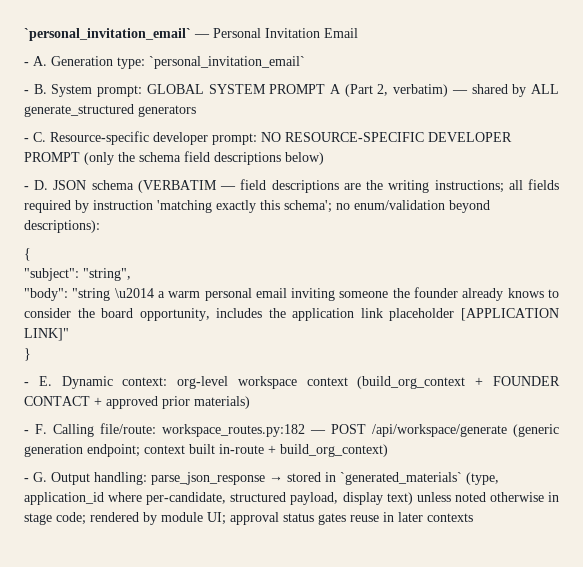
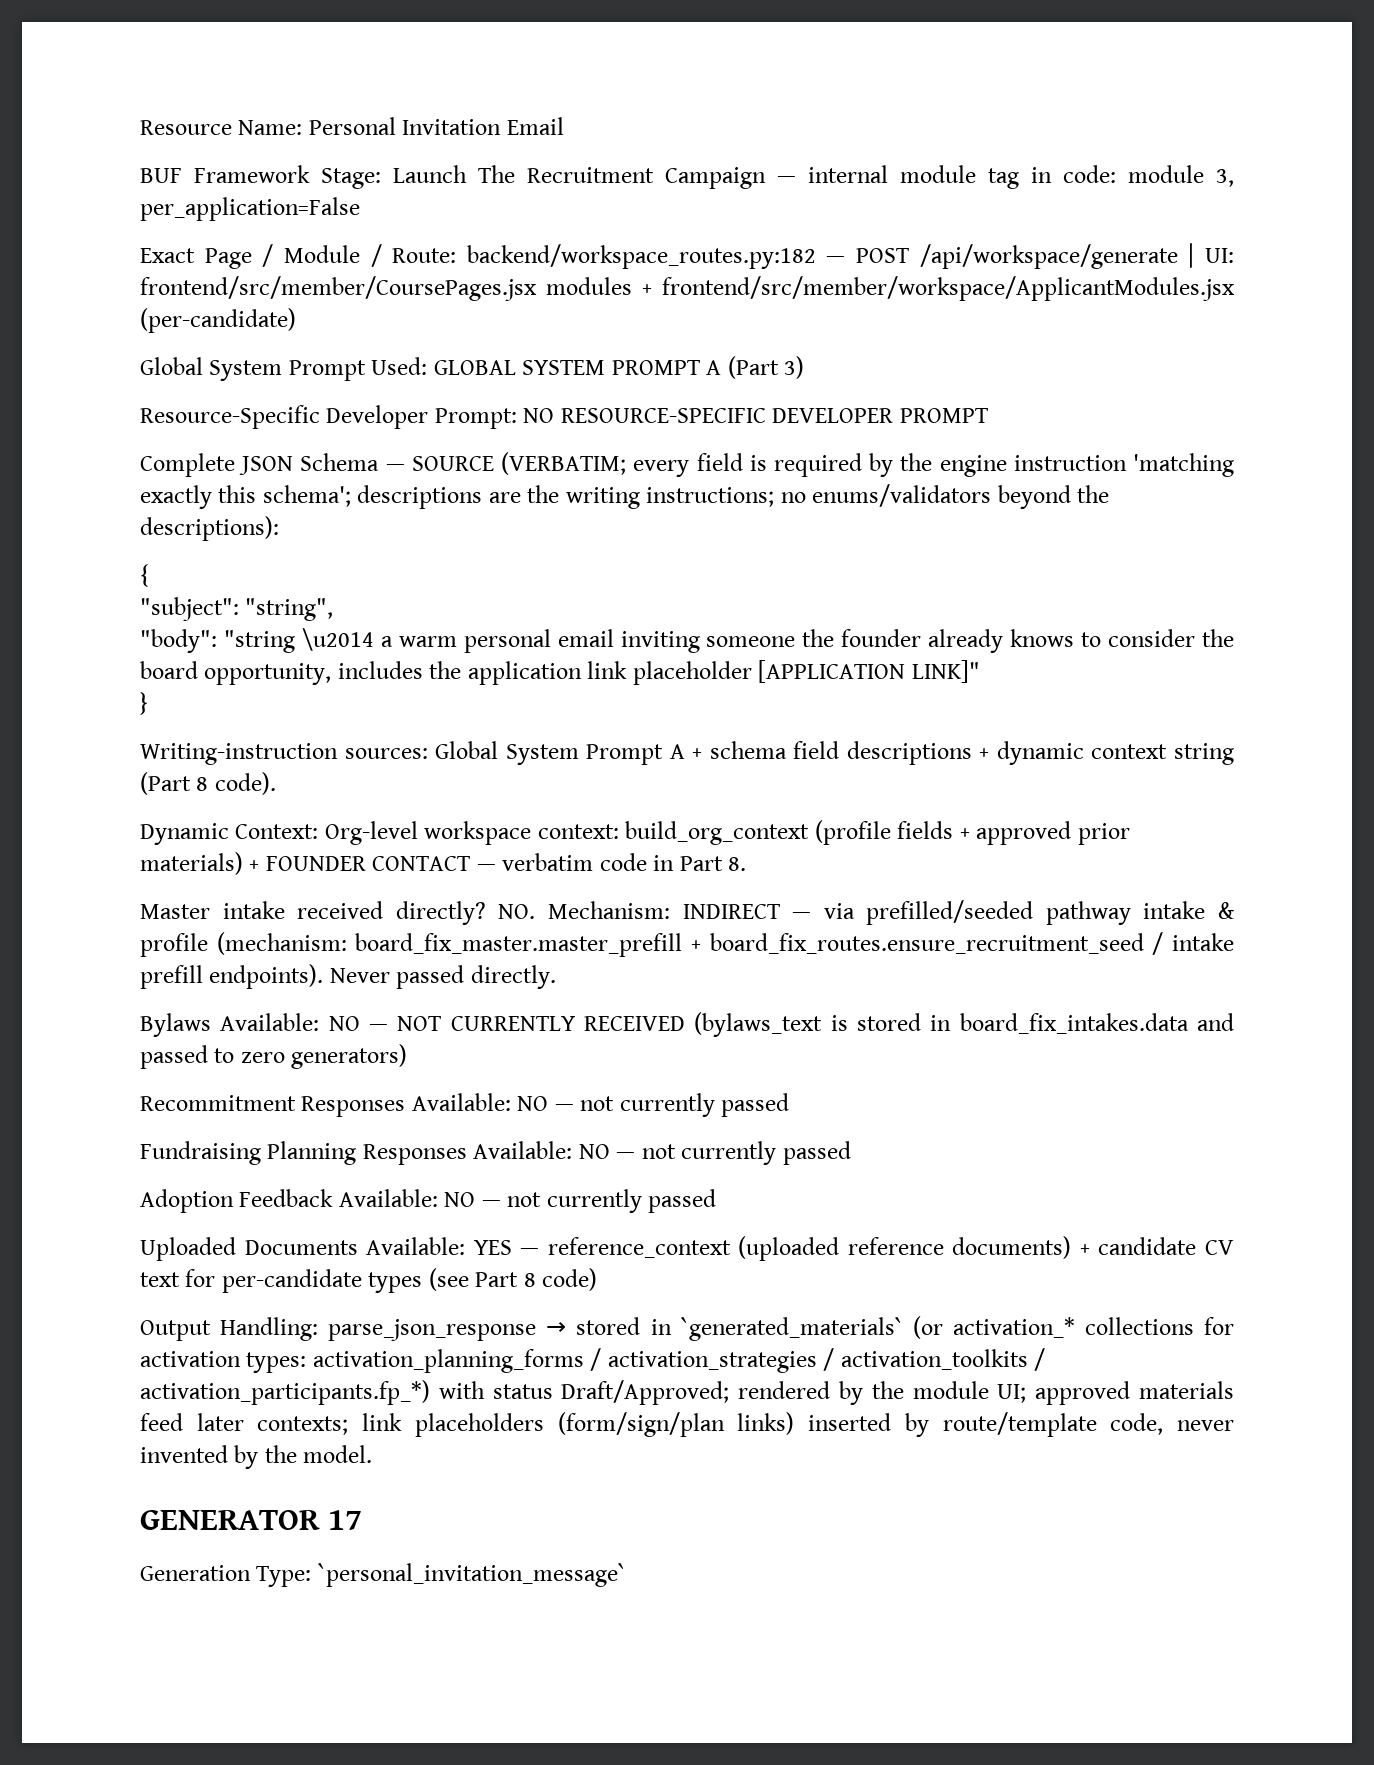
- `personal_invitation_email` — Personal Invitation Email
+ Resource Name: Personal Invitation Email
- - A. Generation type: `personal_invitation_email`
- - B. System prompt: GLOBAL SYSTEM PROMPT A (Part 2, verbatim) — shared by ALL generate_structured generators
- - C. Resource-specific developer prompt: NO RESOURCE-SPECIFIC DEVELOPER PROMPT (only the schema field descriptions below)
- - D. JSON schema (VERBATIM — field descriptions are the writing instructions; all fields required by instruction 'matching exactly this schema'; no enum/validation beyond descriptions):
+ BUF Framework Stage: Launch The Recruitment Campaign — internal module tag in code: module 3, per_application=False
+ Exact Page / Module / Route: backend/workspace_routes.py:182 — POST /api/workspace/generate | UI: frontend/src/member/CoursePages.jsx modules + frontend/src/member/workspace/ApplicantModules.jsx (per-candidate)
+ Global System Prompt Used: GLOBAL SYSTEM PROMPT A (Part 3)
+ Resource-Specific Developer Prompt: NO RESOURCE-SPECIFIC DEVELOPER PROMPT
+ Complete JSON Schema — SOURCE (VERBATIM; every field is required by the engine instruction 'matching exactly this schema'; descriptions are the writing instructions; no enums/validators beyond the descriptions):
- - E. Dynamic context: org-level workspace context (build_org_context + FOUNDER CONTACT + approved prior materials)
- - F. Calling file/route: workspace_routes.py:182 — POST /api/workspace/generate (generic generation endpoint; context built in-route + build_org_context)
- - G. Output handling: parse_json_response → stored in `generated_materials` (type, application_id where per-candidate, structured payload, display text) unless noted otherwise in stage code; rendered by module UI; approval status gates reuse in later contexts
+ Writing-instruction sources: Global System Prompt A + schema field descriptions + dynamic context string (Part 8 code).
+ Dynamic Context: Org-level workspace context: build_org_context (profile fields + approved prior materials) + FOUNDER CONTACT — verbatim code in Part 8.
+ Master intake received directly? NO. Mechanism: INDIRECT — via prefilled/seeded pathway intake & profile (mechanism: board_fix_master.master_prefill + board_fix_routes.ensure_recruitment_seed / intake prefill endpoints). Never passed directly.
+ Bylaws Available: NO — NOT CURRENTLY RECEIVED (bylaws_text is stored in board_fix_intakes.data and passed to zero generators)
+ Recommitment Responses Available: NO — not currently passed
+ Fundraising Planning Responses Available: NO — not currently passed
+ Adoption Feedback Available: NO — not currently passed
+ Uploaded Documents Available: YES — reference_context (uploaded reference documents) + candidate CV text for per-candidate types (see Part 8 code)
+ Output Handling: parse_json_response → stored in `generated_materials` (or activation_* collections for activation types: activation_planning_forms / activation_strategies / activation_toolkits / activation_participants.fp_*) with status Draft/Approved; rendered by the module UI; approved materials feed later contexts; link placeholders (form/sign/plan links) inserted by route/template code, never invented by the model.
+ GENERATOR 17
+ Generation Type: `personal_invitation_message`

